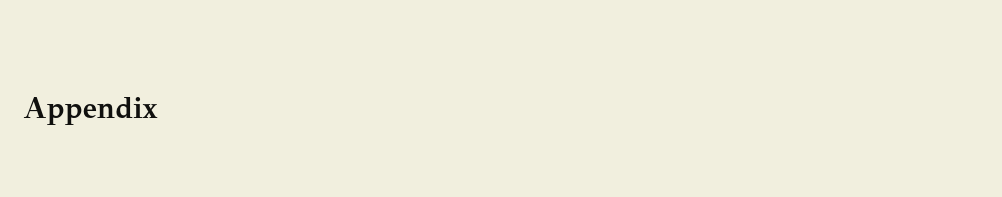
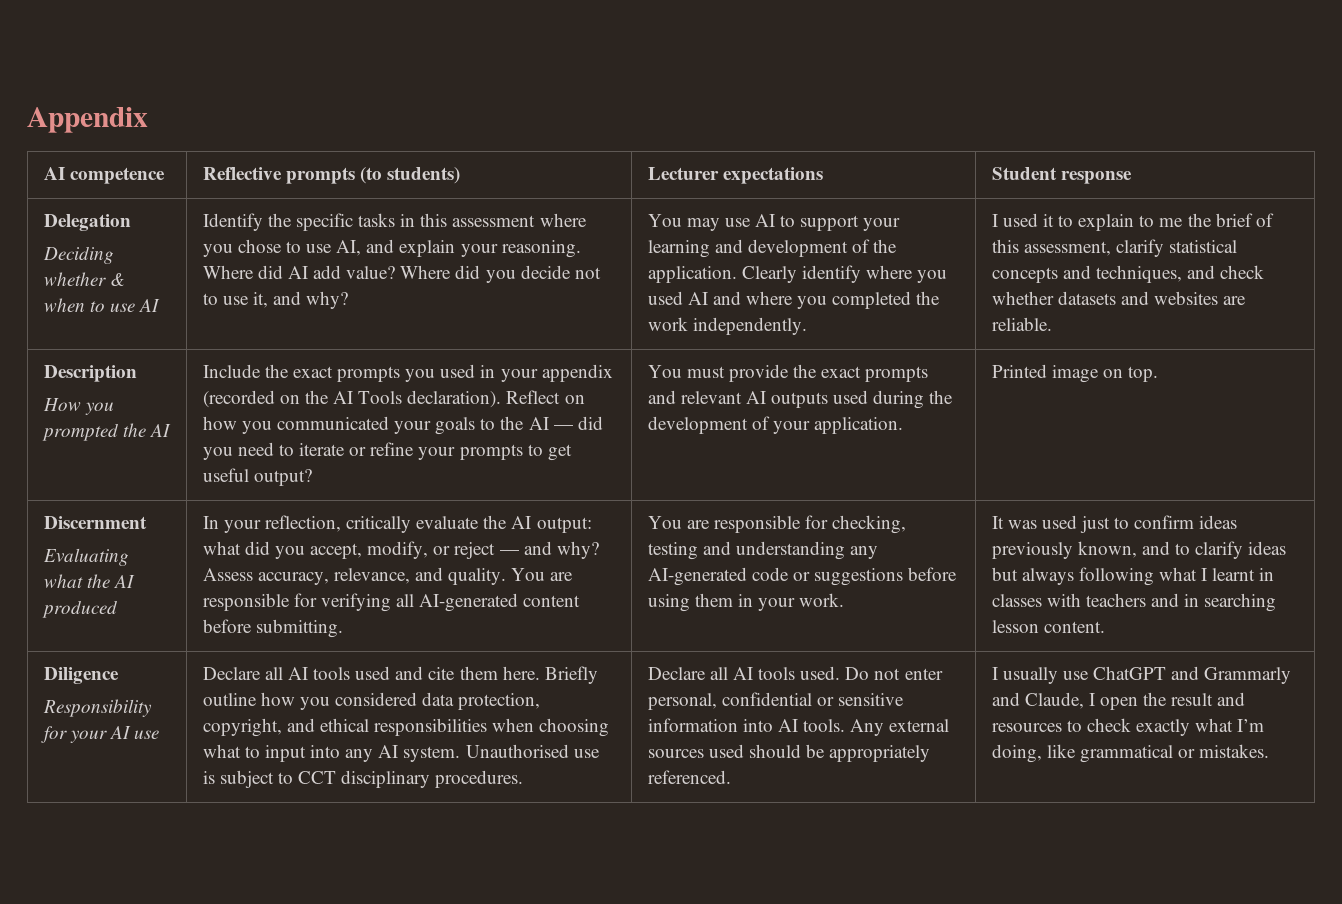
+ AI competence | Reflective prompts (to students) | Lecturer expectations | Student response
+ Delegation
+ Deciding whether & when to use AI | Identify the specific tasks in this assessment where you chose to use AI, and explain your reasoning. Where did AI add value? Where did you decide not to use it, and why? | You may use AI to support your learning and development of the application. Clearly identify where you used AI and where you completed the work independently. | I used it to explain to me the brief of this assessment, clarify statistical concepts and techniques, and check whether datasets and websites are reliable.
+ Description
+ How you prompted the AI | Include the exact prompts you used in your appendix (recorded on the AI Tools declaration). Reflect on how you communicated your goals to the AI — did you need to iterate or refine your prompts to get useful output? | You must provide the exact prompts and relevant AI outputs used during the development of your application. | Printed image on top.
+ Discernment
+ Evaluating what the AI produced | In your reflection, critically evaluate the AI output: what did you accept, modify, or reject — and why? Assess accuracy, relevance, and quality. You are responsible for verifying all AI-generated content before submitting. | You are responsible for checking, testing and understanding any AI-generated code or suggestions before using them in your work. | It was used just to confirm ideas previously known, and to clarify ideas but always following what I learnt in classes with teachers and in searching lesson content.
+ Diligence
+ Responsibility for your AI use | Declare all AI tools used and cite them here. Briefly outline how you considered data protection, copyright, and ethical responsibilities when choosing what to input into any AI system. Unauthorised use is subject to CCT disciplinary procedures. | Declare all AI tools used. Do not enter personal, confidential or sensitive information into AI tools. Any external sources used should be appropriately referenced. | I usually use ChatGPT and Grammarly and Claude, I open the result and resources to check exactly what I’m doing, like grammatical or mistakes.

